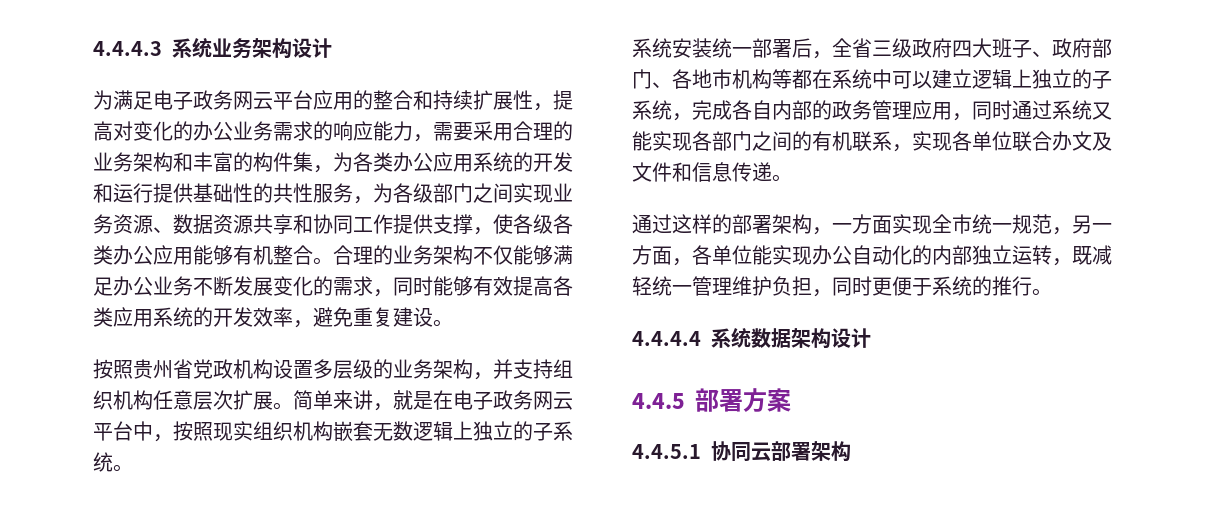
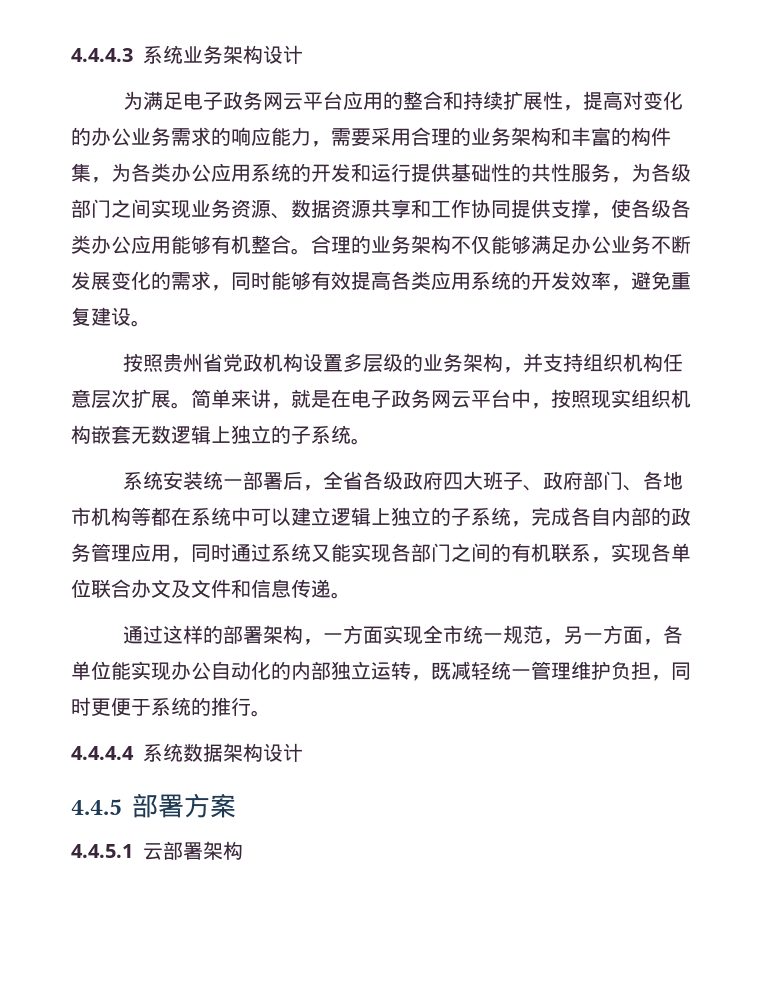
- 为满足电子政务网云平台应用的整合和持续扩展性，提高对变化的办公业务需求的响应能力，需要采用合理的业务架构和丰富的构件集，为各类办公应用系统的开发和运行提供基础性的共性服务，为各级部门之间实现业务资源、数据资源共享和协同工作提供支撑，使各级各类办公应用能够有机整合。
+ 为满足电子政务网云平台应用的整合和持续扩展性，提高对变化的办公业务需求的响应能力，需要采用合理的业务架构和丰富的构件集，为各类办公应用系统的开发和运行提供基础性的共性服务，为各级部门之间实现业务资源、数据资源共享和工作协同提供支撑，使各级各类办公应用能够有机整合。
- 系统安装统一部署后，全省三级政府四大班子、政府部门、各地市机构等都在系统中可以建立逻辑上独立的子系统，完成各自内部的政务管理应用，同时通过系统又能实现各部门之间的有机联系，实现各单位联合办文及文件和信息传递。
+ 系统安装统一部署后，全省各级政府四大班子、政府部门、各地市机构等都在系统中可以建立逻辑上独立的子系统，完成各自内部的政务管理应用，同时通过系统又能实现各部门之间的有机联系，实现各单位联合办文及文件和信息传递。
- 4.4.5.1协同云部署架构
+ 4.4.5.1云部署架构

